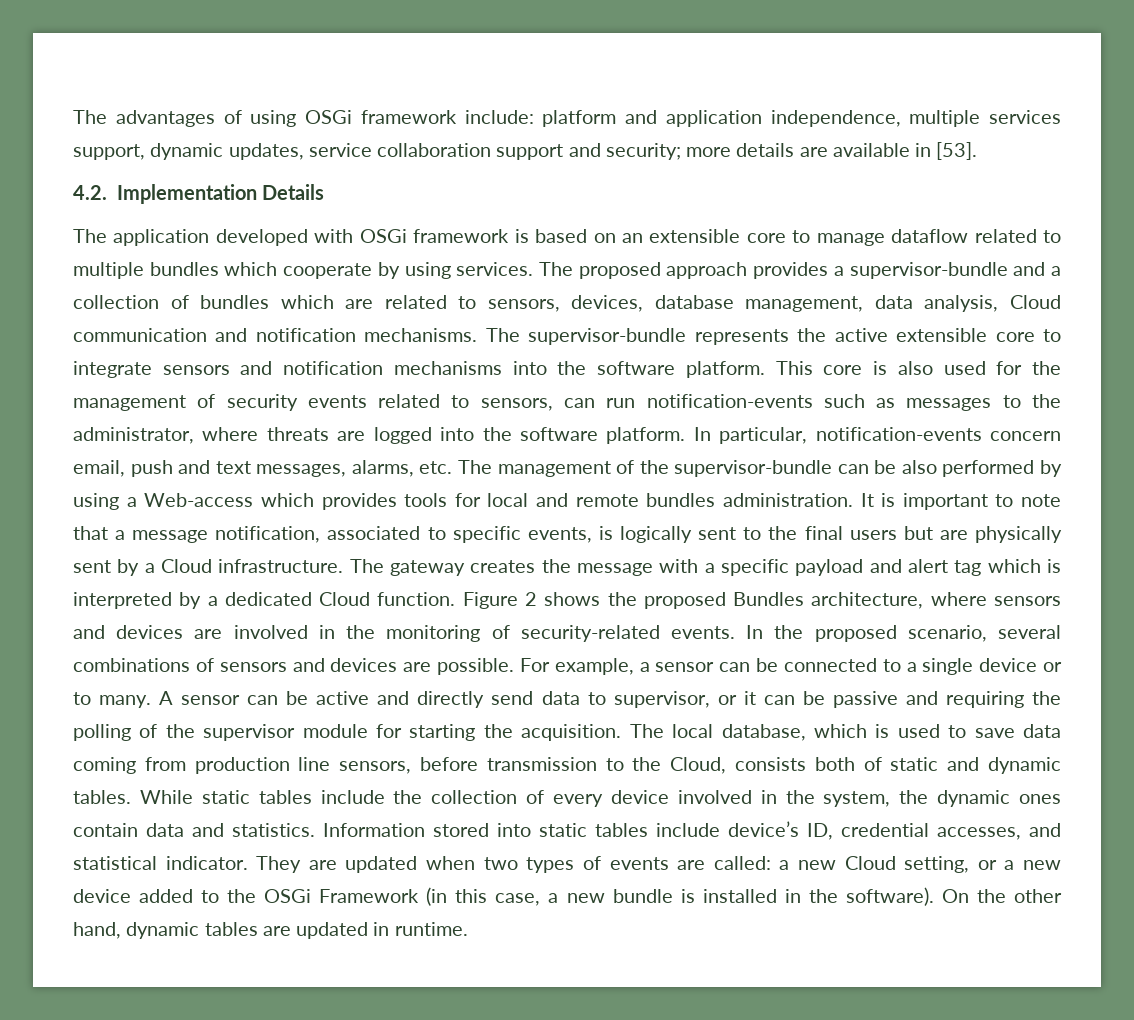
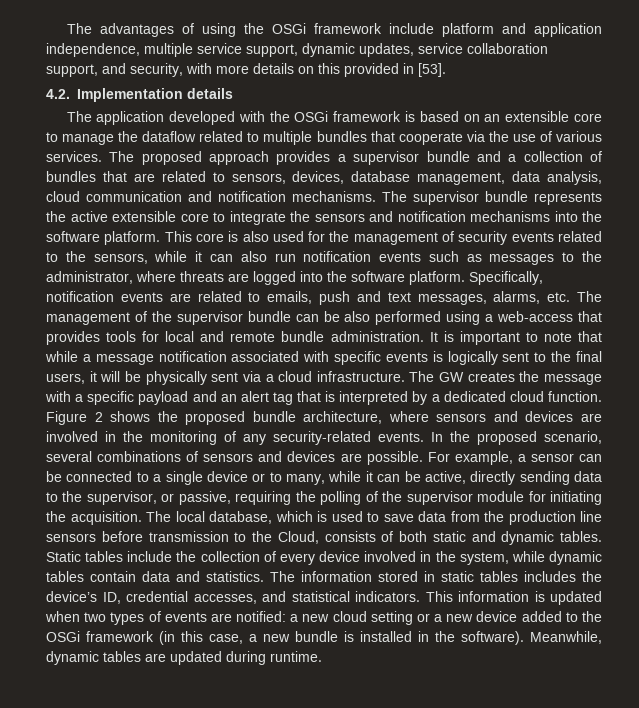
- The advantages of using OSGi framework include: platform and application independence, multiple services support, dynamic updates, service collaboration support and security; more details are available in [53].
+ The advantages of using the OSGi framework include platform and application independence, multiple service support, dynamic updates, service collaboration support, and security, with more details on this provided in [53].
- 4.2. Implementation Details
+ 4.2. Implementation details
- The application developed with OSGi framework is based on an extensible core to manage dataflow related to multiple bundles which cooperate by using services.
+ The application developed with the OSGi framework is based on an extensible core to manage the dataflow related to multiple bundles that cooperate via the use of various services.
- The proposed approach provides a supervisor-bundle and a collection of bundles which are related to sensors, devices, database management, data analysis, Cloud communication and notification mechanisms.
+ The proposed approach provides a supervisor bundle and a collection of bundles that are related to sensors, devices, database management, data analysis, cloud communication and notification mechanisms.
- The supervisor-bundle represents the active extensible core to integrate sensors and notification mechanisms into the software platform.
+ The supervisor bundle represents the active extensible core to integrate the sensors and notification mechanisms into the software platform.
- This core is also used for the management of security events related to sensors, can run notification-events such as messages to the administrator, where threats are logged into the software platform.
+ This core is also used for the management of security events related to the sensors, while it can also run notification events such as messages to the administrator, where threats are logged into the software platform.
- In particular, notification-events concern email, push and text messages, alarms, etc. The management of the supervisor-bundle can be also performed by using a Web-access which provides tools for local and remote bundles administration.
+ Specifically, notification events are related to emails, push and text messages, alarms, etc. The management of the supervisor bundle can be also performed using a web-access that provides tools for local and remote bundle administration.
- It is important to note that a message notification, associated to specific events, is logically sent to the final users but are physically sent by a Cloud infrastructure.
+ It is important to note that while a message notification associated with specific events is logically sent to the final users, it will be physically sent via a cloud infrastructure.
- The gateway creates the message with a specific payload and alert tag which is interpreted by a dedicated Cloud function.
+ The GW creates the message with a specific payload and an alert tag that is interpreted by a dedicated cloud function.
- Figure 2 shows the proposed Bundles architecture, where sensors and devices are involved in the monitoring of security-related events.
+ Figure 2 shows the proposed bundle architecture, where sensors and devices are involved in the monitoring of any security-related events.
- For example, a sensor can be connected to a single device or to many. A sensor can be active and directly send data to supervisor, or it can be passive and requiring the polling of the supervisor module for starting the acquisition.
+ For example, a sensor can be connected to a single device or to many, while it can be active, directly sending data to the supervisor, or passive, requiring the polling of the supervisor module for initiating the acquisition.
- The local database, which is used to save data coming from production line sensors, before transmission to the Cloud, consists both of static and dynamic tables.
+ The local database, which is used to save data from the production line sensors before transmission to the Cloud, consists of both static and dynamic tables.
- While static tables include the collection of every device involved in the system, the dynamic ones contain data and statistics.
+ Static tables include the collection of every device involved in the system, while dynamic tables contain data and statistics.
- Information stored into static tables include device’s ID, credential accesses, and statistical indicator. They are updated when two types of events are called: a new Cloud setting, or a new device added to the OSGi Framework (in this case, a new bundle is installed in the software).
+ The information stored in static tables includes the device’s ID, credential accesses, and statistical indicators. This information is updated when two types of events are notified: a new cloud setting or a new device added to the OSGi framework (in this case, a new bundle is installed in the software).
- On the other hand, dynamic tables are updated in runtime.
+ Meanwhile, dynamic tables are updated during runtime.

